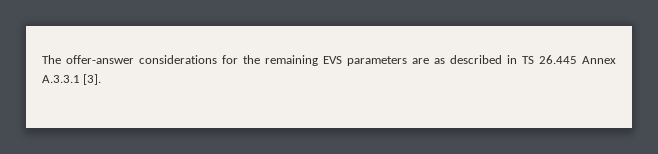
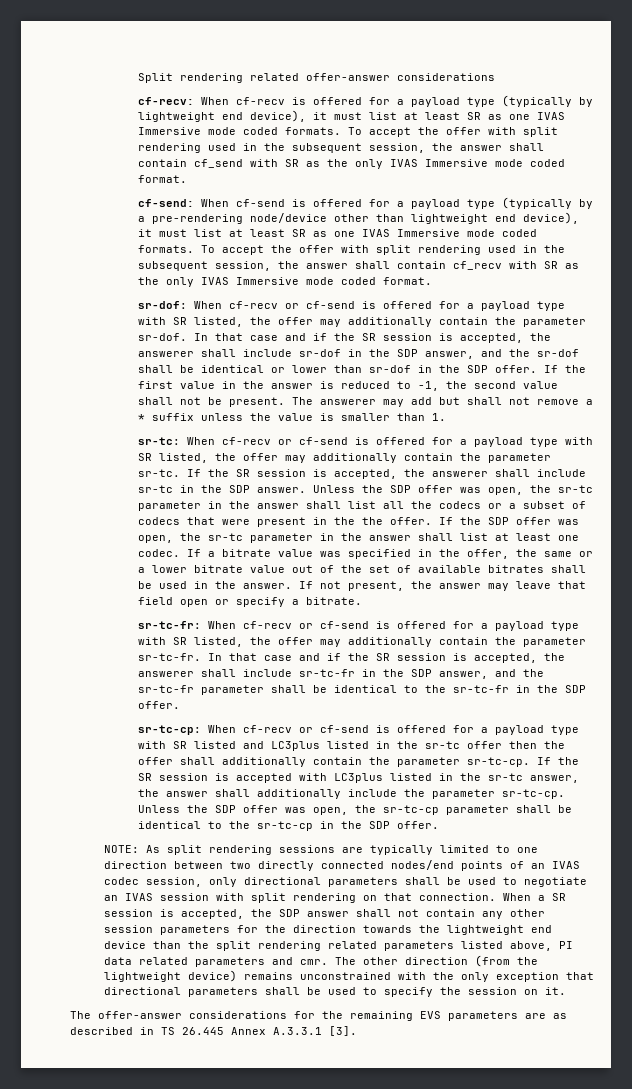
+ Split rendering related offer-answer considerations
+ cf-recv: When cf-recv is offered for a payload type (typically by lightweight end device), it must list at least SR as one IVAS Immersive mode coded formats. To accept the offer with split rendering used in the subsequent session, the answer shall contain cf_send with SR as the only IVAS Immersive mode coded format.
+ cf-send: When cf-send is offered for a payload type (typically by a pre-rendering node/device other than lightweight end device), it must list at least SR as one IVAS Immersive mode coded formats. To accept the offer with split rendering used in the subsequent session, the answer shall contain cf_recv with SR as the only IVAS Immersive mode coded format.
+ sr-dof: When cf-recv or cf-send is offered for a payload type with SR listed, the offer may additionally contain the parameter sr-dof. In that case and if the SR session is accepted, the answerer shall include sr-dof in the SDP answer, and the sr-dof shall be identical or lower than sr-dof in the SDP offer. If the first value in the answer is reduced to -1, the second value shall not be present. The answerer may add but shall not remove a * suffix unless the value is smaller than 1.
+ sr-tc: When cf-recv or cf-send is offered for a payload type with SR listed, the offer may additionally contain the parameter sr-tc. If the SR session is accepted, the answerer shall include sr-tc in the SDP answer. Unless the SDP offer was open, the sr-tc parameter in the answer shall list all the codecs or a subset of codecs that were present in the the offer. If the SDP offer was open, the sr-tc parameter in the answer shall list at least one codec. If a bitrate value was specified in the offer, the same or a lower bitrate value out of the set of available bitrates shall be used in the answer. If not present, the answer may leave that field open or specify a bitrate.
+ sr-tc-fr: When cf-recv or cf-send is offered for a payload type with SR listed, the offer may additionally contain the parameter sr-tc-fr. In that case and if the SR session is accepted, the answerer shall include sr-tc-fr in the SDP answer, and the sr-tc-fr parameter shall be identical to the sr-tc-fr in the SDP offer.
+ sr-tc-cp: When cf-recv or cf-send is offered for a payload type with SR listed and LC3plus listed in the sr-tc offer then the offer shall additionally contain the parameter sr-tc-cp. If the SR session is accepted with LC3plus listed in the sr-tc answer, the answer shall additionally include the parameter sr-tc-cp. Unless the SDP offer was open, the sr-tc-cp parameter shall be identical to the sr-tc-cp in the SDP offer.
+ NOTE: As split rendering sessions are typically limited to one direction between two directly connected nodes/end points of an IVAS codec session, only directional parameters shall be used to negotiate an IVAS session with split rendering on that connection. When a SR session is accepted, the SDP answer shall not contain any other session parameters for the direction towards the lightweight end device than the split rendering related parameters listed above, PI data related parameters and cmr. The other direction (from the lightweight device) remains unconstrained with the only exception that directional parameters shall be used to specify the session on it.

